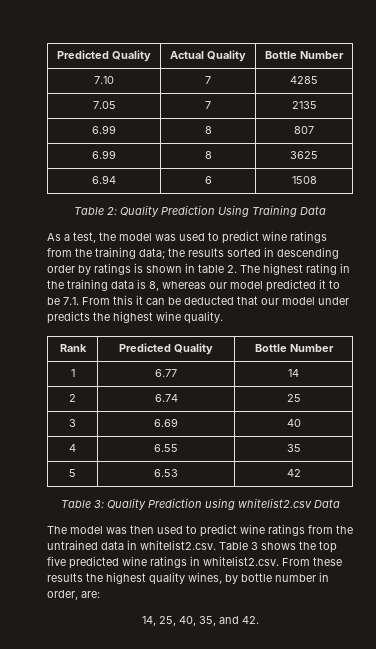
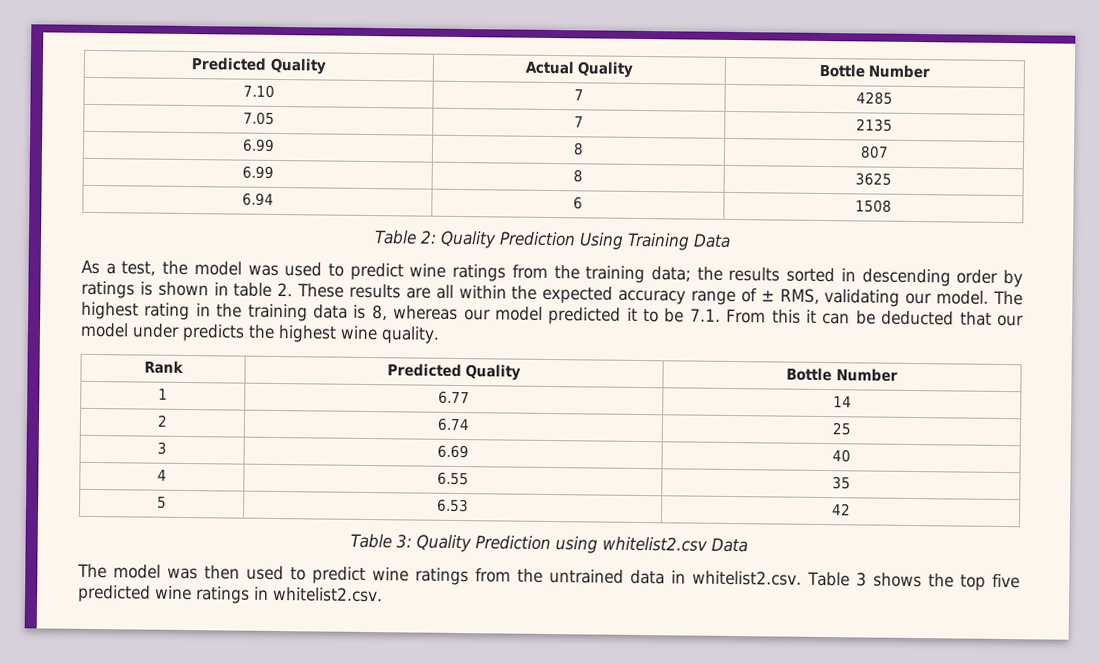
- As a test, the model was used to predict wine ratings from the training data; the results sorted in descending order by ratings is shown in table 2. The highest rating in the training data is 8, whereas our model predicted it to be 7.1. From this it can be deducted that our model under predicts the highest wine quality.
+ As a test, the model was used to predict wine ratings from the training data; the results sorted in descending order by ratings is shown in table 2. These results are all within the expected accuracy range of ± RMS, validating our model. The highest rating in the training data is 8, whereas our model predicted it to be 7.1. From this it can be deducted that our model under predicts the highest wine quality.
- The model was then used to predict wine ratings from the untrained data in whitelist2.csv. Table 3 shows the top five predicted wine ratings in whitelist2.csv. From these results the highest quality wines, by bottle number in order, are:
- 14, 25, 40, 35, and 42.
+ The model was then used to predict wine ratings from the untrained data in whitelist2.csv. Table 3 shows the top five predicted wine ratings in whitelist2.csv.

